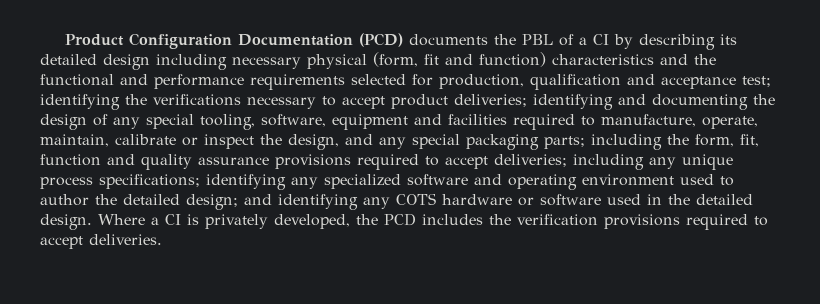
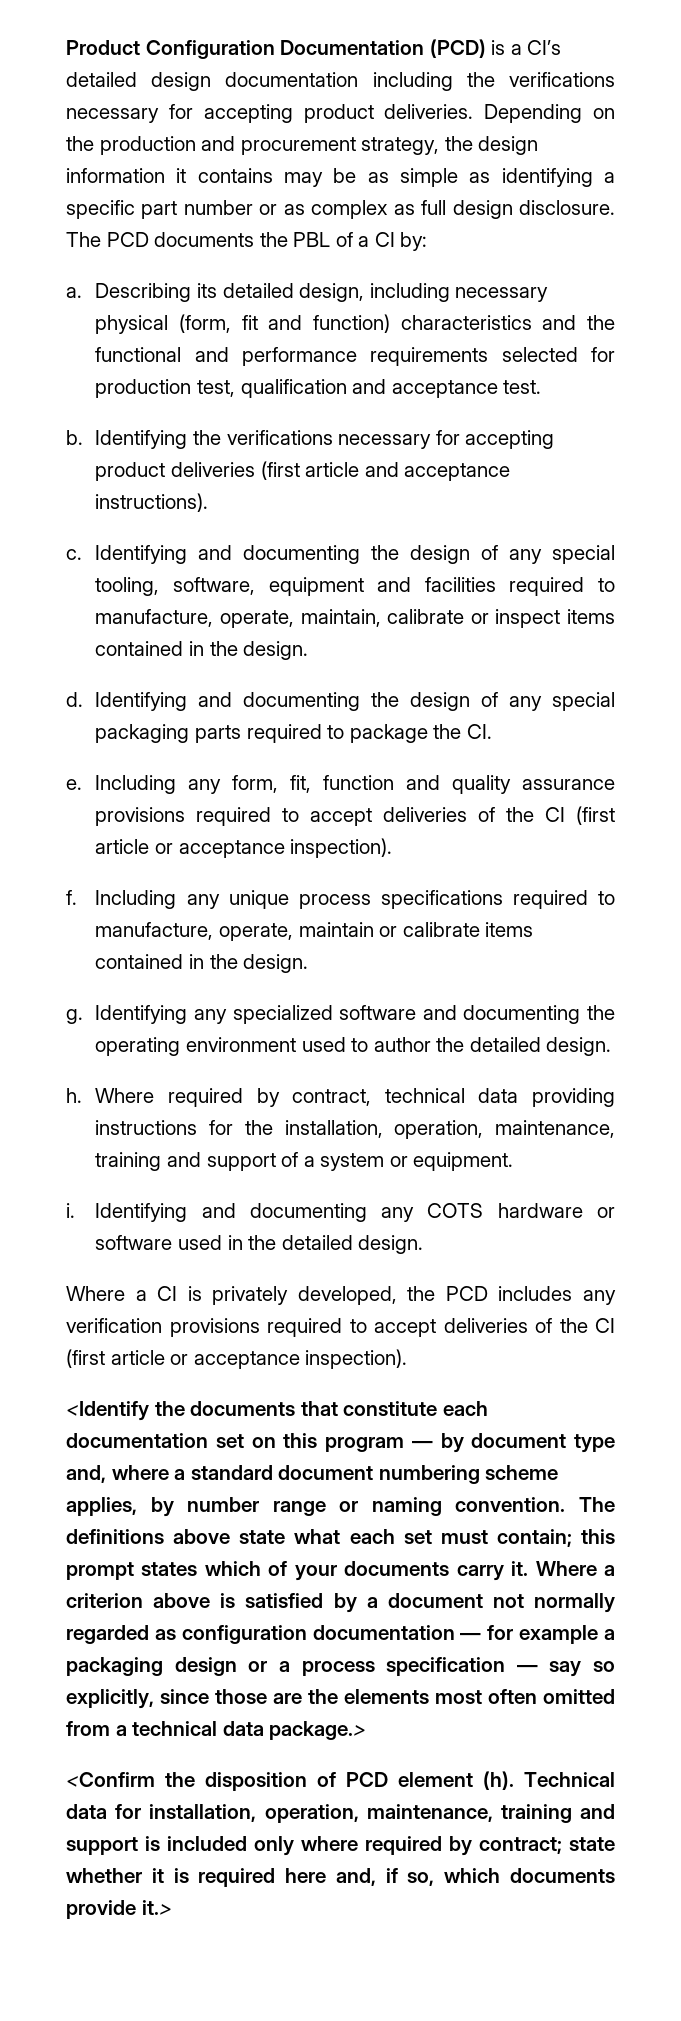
- Product Configuration Documentation (PCD) documents the PBL of a CI by describing its detailed design including necessary physical (form, fit and function) characteristics and the functional and performance requirements selected for production, qualification and acceptance test; identifying the verifications necessary to accept product deliveries; identifying and documenting the design of any special tooling, software, equipment and facilities required to manufacture, operate, maintain, calibrate or inspect the design, and any special packaging parts; including the form, fit, function and quality assurance provisions required to accept deliveries; including any unique process specifications; identifying any specialized software and operating environment used to author the detailed design; and identifying any COTS hardware or software used in the detailed design. Where a CI is privately developed, the PCD includes the verification provisions required to accept deliveries.
+ Product Configuration Documentation (PCD) is a CI’s detailed design documentation including the verifications necessary for accepting product deliveries. Depending on the production and procurement strategy, the design information it contains may be as simple as identifying a specific part number or as complex as full design disclosure. The PCD documents the PBL of a CI by:
+ a. Describing its detailed design, including necessary physical (form, fit and function) characteristics and the functional and performance requirements selected for production test, qualification and acceptance test.
+ b. Identifying the verifications necessary for accepting product deliveries (first article and acceptance instructions).
+ c. Identifying and documenting the design of any special tooling, software, equipment and facilities required to manufacture, operate, maintain, calibrate or inspect items contained in the design.
+ d. Identifying and documenting the design of any special packaging parts required to package the CI.
+ e. Including any form, fit, function and quality assurance provisions required to accept deliveries of the CI (first article or acceptance inspection).
+ f. Including any unique process specifications required to manufacture, operate, maintain or calibrate items contained in the design.
+ g. Identifying any specialized software and documenting the operating environment used to author the detailed design.
+ h. Where required by contract, technical data providing instructions for the installation, operation, maintenance, training and support of a system or equipment.
+ i. Identifying and documenting any COTS hardware or software used in the detailed design.
+ Where a CI is privately developed, the PCD includes any verification provisions required to accept deliveries of the CI (first article or acceptance inspection).
+ <Identify the documents that constitute each documentation set on this program — by document type and, where a standard document numbering scheme applies, by number range or naming convention. The definitions above state what each set must contain; this prompt states which of your documents carry it. Where a criterion above is satisfied by a document not normally regarded as configuration documentation — for example a packaging design or a process specification — say so explicitly, since those are the elements most often omitted from a technical data package.>
+ <Confirm the disposition of PCD element (h). Technical data for installation, operation, maintenance, training and support is included only where required by contract; state whether it is required here and, if so, which documents provide it.>

